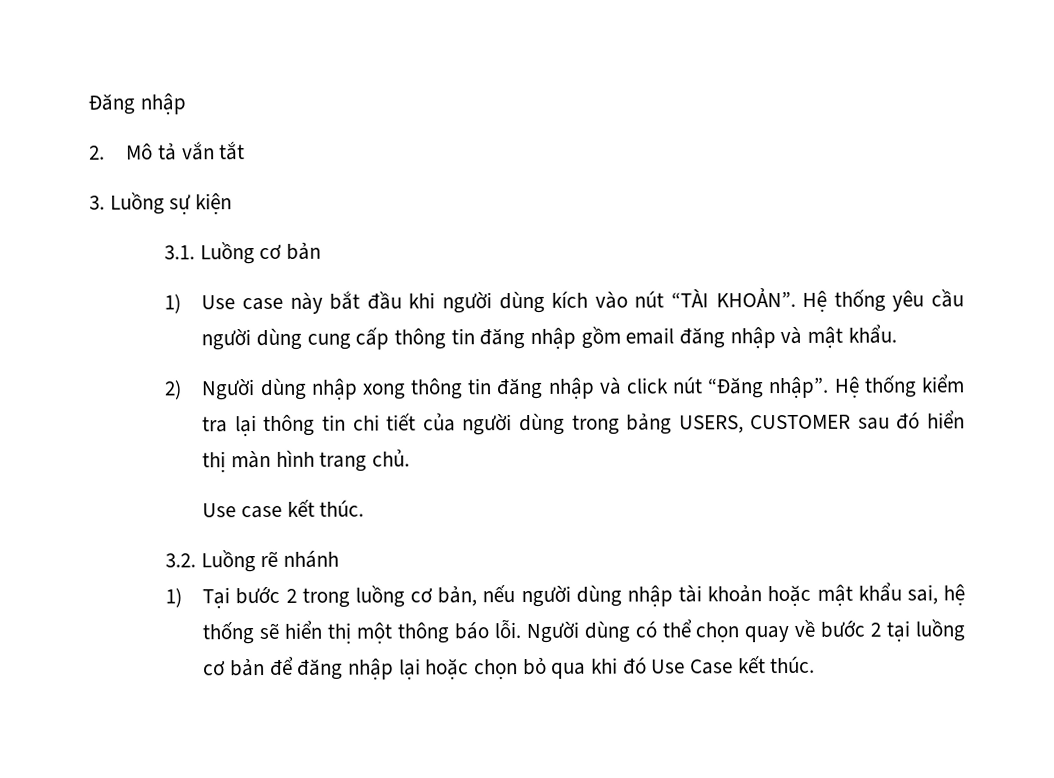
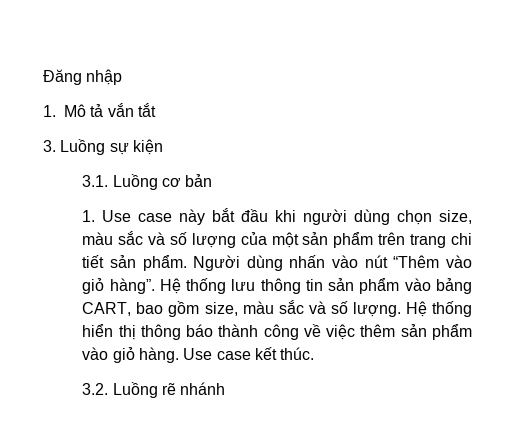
- 2. Mô tả vắn tắt
+ 1. Mô tả vắn tắt
- 1) Use case này bắt đầu khi người dùng kích vào nút “TÀI KHOẢN”. Hệ thống yêu cầu người dùng cung cấp thông tin đăng nhập gồm email đăng nhập và mật khẩu.
- 2) Người dùng nhập xong thông tin đăng nhập và click nút “Đăng nhập”. Hệ thống kiểm tra lại thông tin chi tiết của người dùng trong bảng USERS, CUSTOMER sau đó hiển thị màn hình trang chủ.
- Use case kết thúc.
+ 1. Use case này bắt đầu khi người dùng chọn size, màu sắc và số lượng của một sản phẩm trên trang chi tiết sản phẩm. Người dùng nhấn vào nút “Thêm vào giỏ hàng”. Hệ thống lưu thông tin sản phẩm vào bảng CART, bao gồm size, màu sắc và số lượng. Hệ thống hiển thị thông báo thành công về việc thêm sản phẩm vào giỏ hàng. Use case kết thúc.
- 1) Tại bước 2 trong luồng cơ bản, nếu người dùng nhập tài khoản hoặc mật khẩu sai, hệ thống sẽ hiển thị một thông báo lỗi. Người dùng có thể chọn quay về bước 2 tại luồng cơ bản để đăng nhập lại hoặc chọn bỏ qua khi đó Use Case kết thúc.

